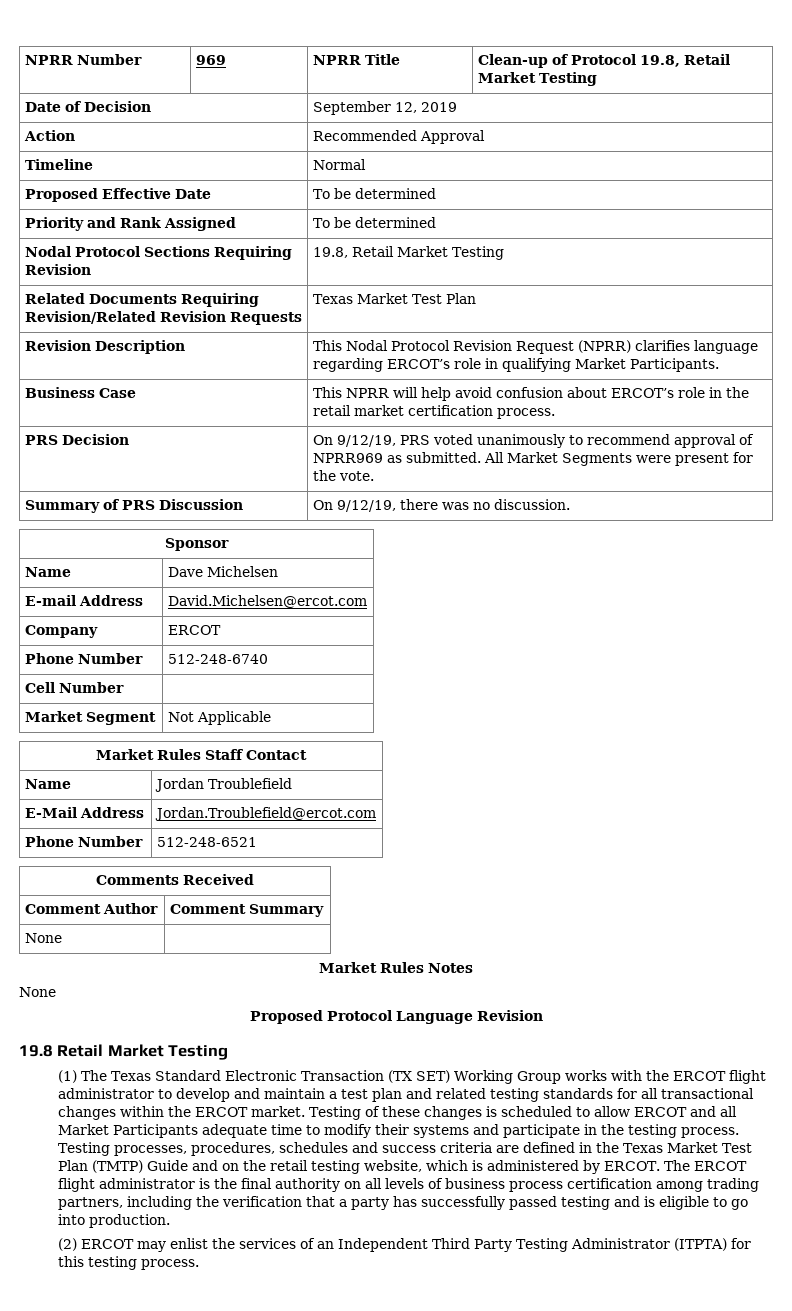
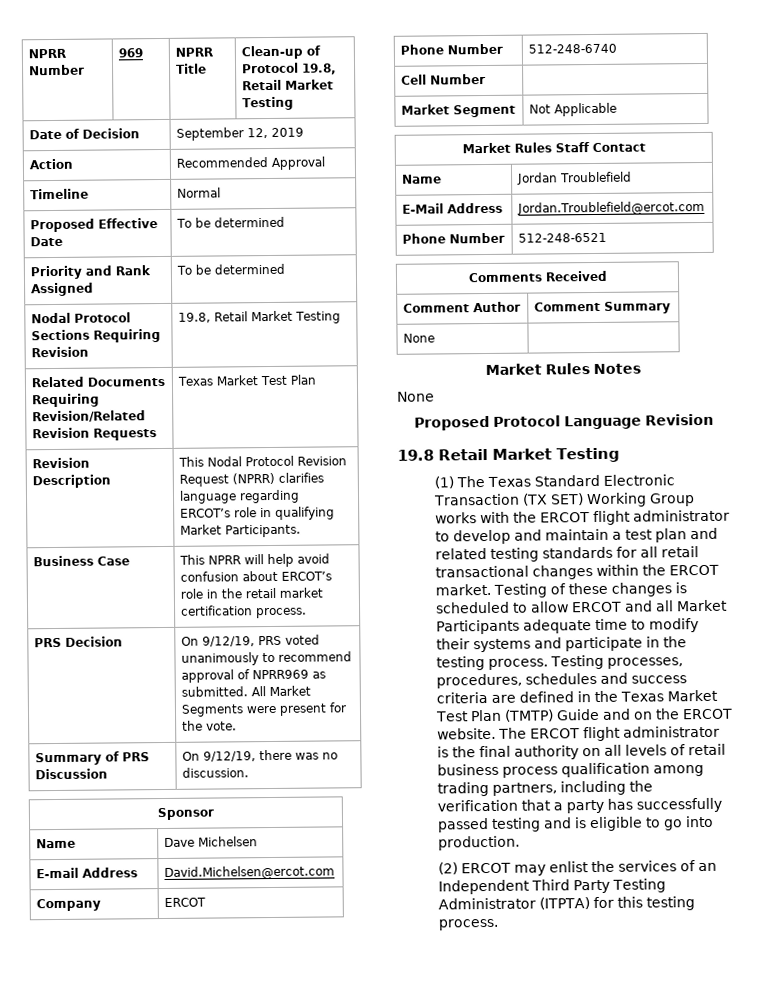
- (1) The Texas Standard Electronic Transaction (TX SET) Working Group works with the ERCOT flight administrator to develop and maintain a test plan and related testing standards for all transactional changes within the ERCOT market.
+ (1) The Texas Standard Electronic Transaction (TX SET) Working Group works with the ERCOT flight administrator to develop and maintain a test plan and related testing standards for all retail transactional changes within the ERCOT market.
- Testing processes, procedures, schedules and success criteria are defined in the Texas Market Test Plan (TMTP) Guide and on the retail testing website, which is administered by ERCOT.
+ Testing processes, procedures, schedules and success criteria are defined in the Texas Market Test Plan (TMTP) Guide and on the ERCOT website.
- The ERCOT flight administrator is the final authority on all levels of business process certification among trading partners, including the verification that a party has successfully passed testing and is eligible to go into production.
+ The ERCOT flight administrator is the final authority on all levels of retail business process qualification among trading partners, including the verification that a party has successfully passed testing and is eligible to go into production.

